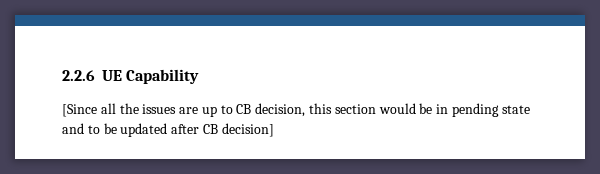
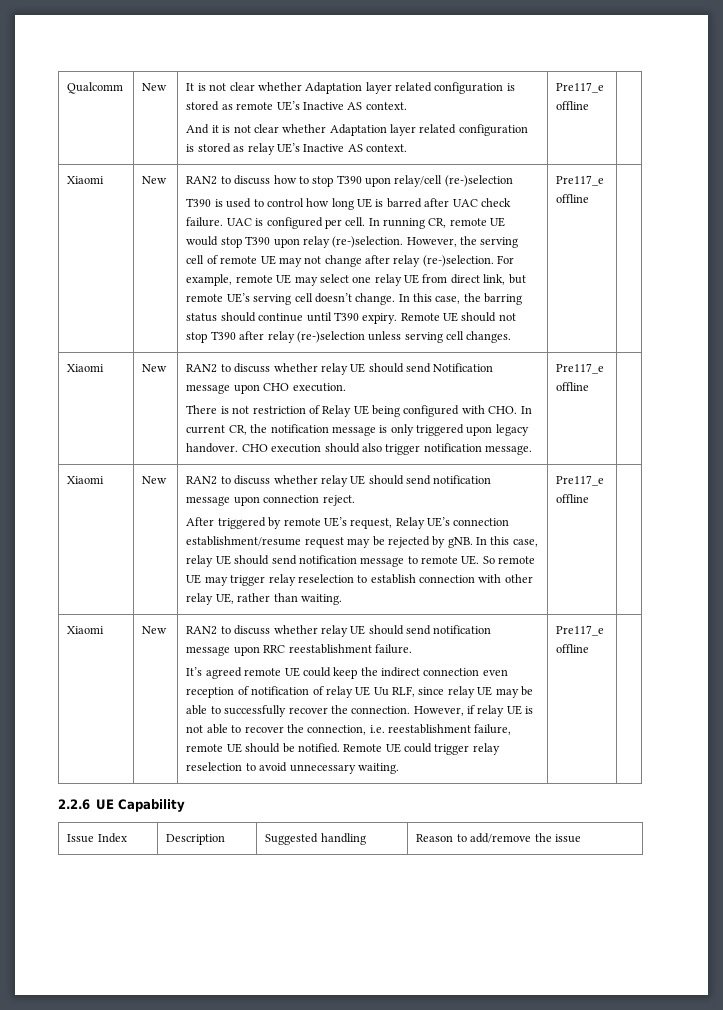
+ Qualcomm | New | It is not clear whether Adaptation layer related configuration is stored as remote UE’s Inactive AS context.
+ And it is not clear whether Adaptation layer related configuration is stored as relay UE’s Inactive AS context. | Pre117_e offline |
+ Xiaomi | New | RAN2 to discuss how to stop T390 upon relay/cell (re-)selection
+ T390 is used to control how long UE is barred after UAC check failure. UAC is configured per cell. In running CR, remote UE would stop T390 upon relay (re-)selection. However, the serving cell of remote UE may not change after relay (re-)selection. For example, remote UE may select one relay UE from direct link, but remote UE’s serving cell doesn’t change. In this case, the barring status should continue until T390 expiry. Remote UE should not stop T390 after relay (re-)selection unless serving cell changes. | Pre117_e offline |
+ Xiaomi | New | RAN2 to discuss whether relay UE should send Notification message upon CHO execution.
+ There is not restriction of Relay UE being configured with CHO. In current CR, the notification message is only triggered upon legacy handover. CHO execution should also trigger notification message. | Pre117_e offline |
+ Xiaomi | New | RAN2 to discuss whether relay UE should send notification message upon connection reject.
+ After triggered by remote UE’s request, Relay UE’s connection establishment/resume request may be rejected by gNB. In this case, relay UE should send notification message to remote UE. So remote UE may trigger relay reselection to establish connection with other relay UE, rather than waiting. | Pre117_e offline |
+ Xiaomi | New | RAN2 to discuss whether relay UE should send notification message upon RRC reestablishment failure.
+ It’s agreed remote UE could keep the indirect connection even reception of notification of relay UE Uu RLF, since relay UE may be able to successfully recover the connection. However, if relay UE is not able to recover the connection, i.e. reestablishment failure, remote UE should be notified. Remote UE could trigger relay reselection to avoid unnecessary waiting. | Pre117_e offline |
  2.2.6 UE Capability
- [Since all the issues are up to CB decision, this section would be in pending state and to be updated after CB decision]
+ Issue Index | Description | Suggested handling | Reason to add/remove the issue

